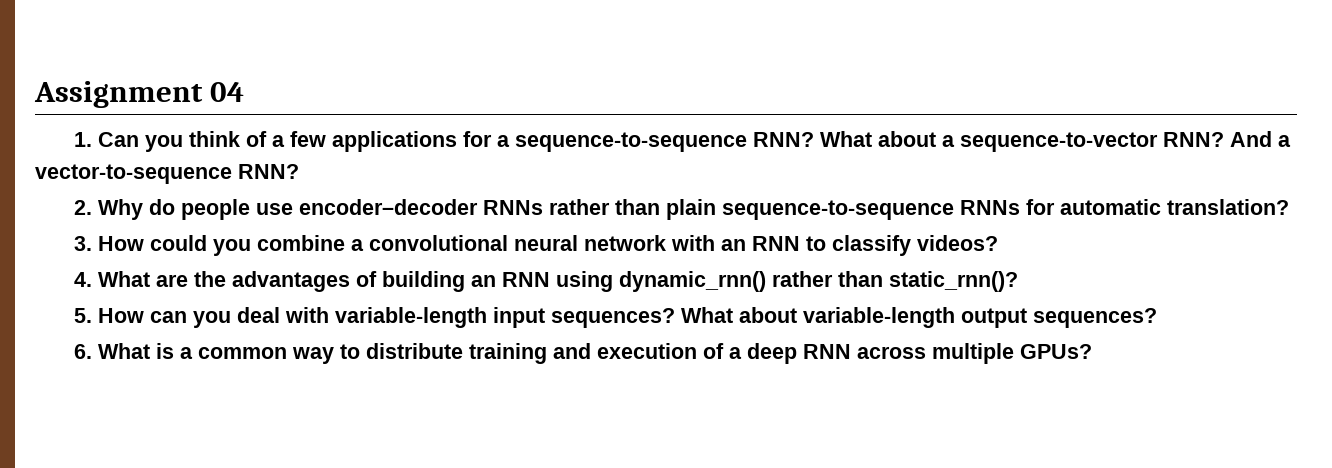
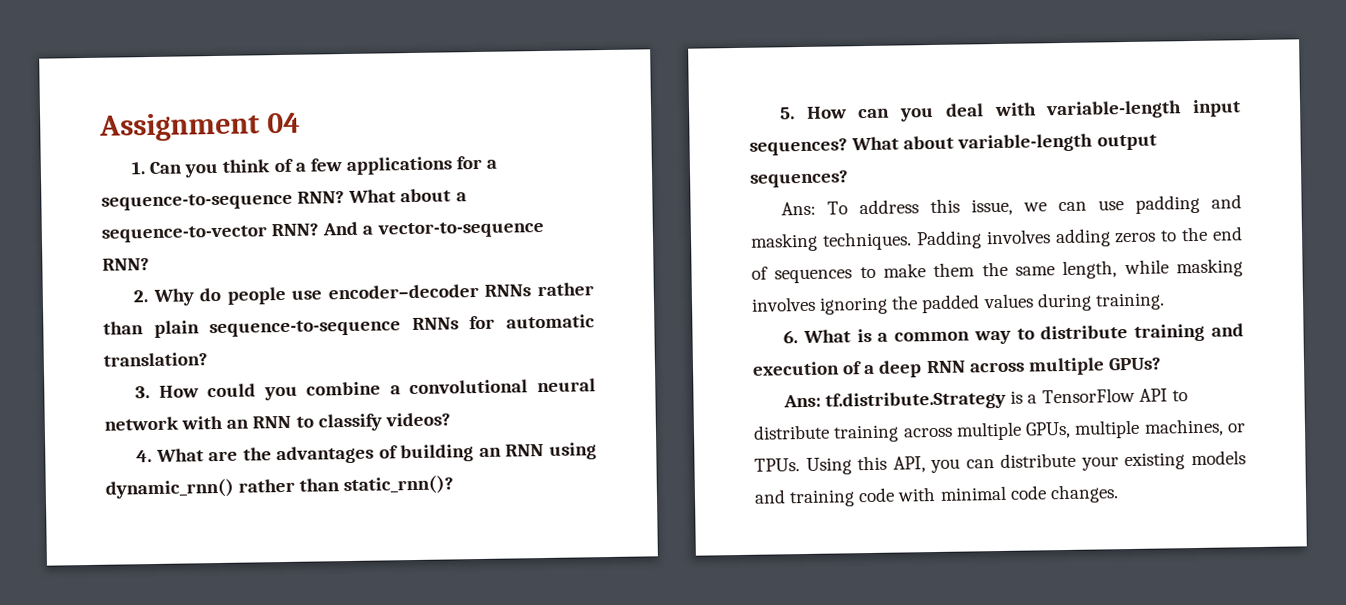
+ Ans: To address this issue, we can use padding and masking techniques. Padding involves adding zeros to the end of sequences to make them the same length, while masking involves ignoring the padded values during training.
+ Ans: tf.distribute.Strategy is a TensorFlow API to distribute training across multiple GPUs, multiple machines, or TPUs. Using this API, you can distribute your existing models and training code with minimal code changes.

